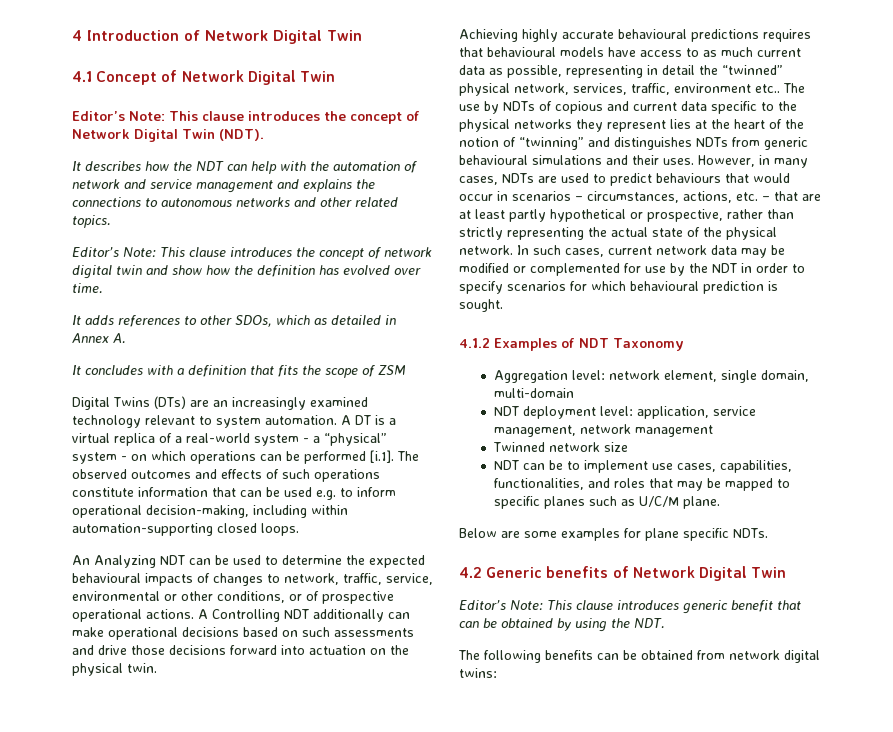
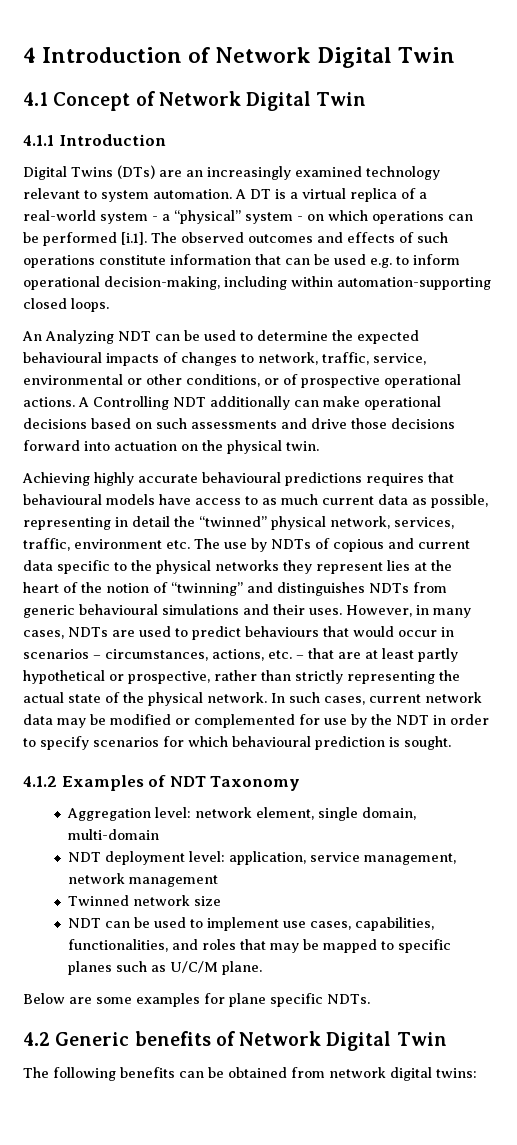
- Editor’s Note: This clause introduces the concept of Network Digital Twin (NDT).
- It describes how the NDT can help with the automation of network and service management and explains the connections to autonomous networks and other related topics.
- Editor’s Note: This clause introduces the concept of network digital twin and show how the definition has evolved over time.
- It adds references to other SDOs, which as detailed in Annex A.
- It concludes with a definition that fits the scope of ZSM
+ 4.1.1 Introduction
- Achieving highly accurate behavioural predictions requires that behavioural models have access to as much current data as possible, representing in detail the “twinned” physical network, services, traffic, environment etc.. The use by NDTs of copious and current data specific to the physical networks they represent lies at the heart of the notion of “twinning” and distinguishes NDTs from generic behavioural simulations and their uses.
+ Achieving highly accurate behavioural predictions requires that behavioural models have access to as much current data as possible, representing in detail the “twinned” physical network, services, traffic, environment etc. The use by NDTs of copious and current data specific to the physical networks they represent lies at the heart of the notion of “twinning” and distinguishes NDTs from generic behavioural simulations and their uses.
- NDT can be to implement use cases, capabilities, functionalities, and roles that may be mapped to specific planes such as U/C/M plane.
+ NDT can be used to implement use cases, capabilities, functionalities, and roles that may be mapped to specific planes such as U/C/M plane.
- Editor’s Note: This clause introduces generic benefit that can be obtained by using the NDT.

